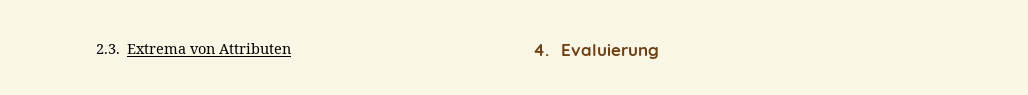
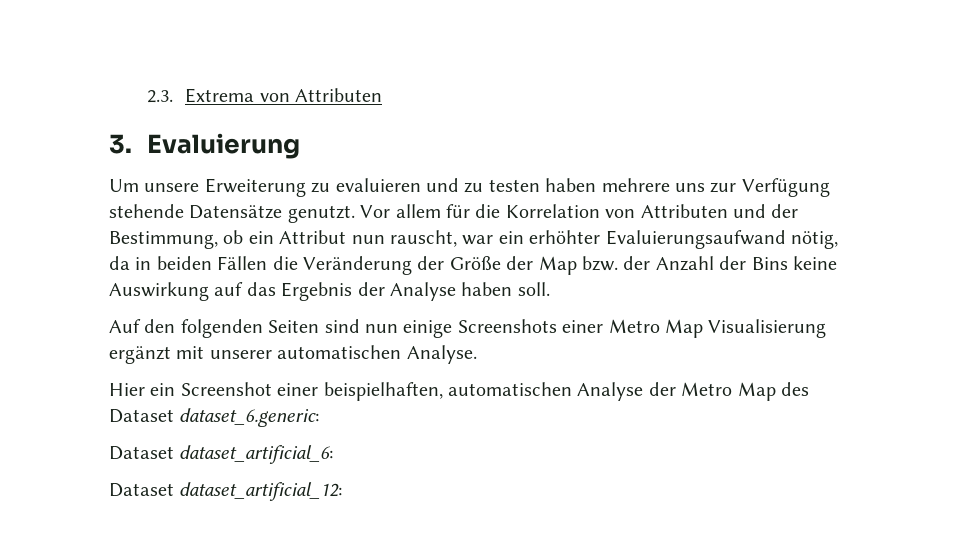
- 4. Evaluierung
+ 3. Evaluierung
+ Um unsere Erweiterung zu evaluieren und zu testen haben mehrere uns zur Verfügung stehende Datensätze genutzt. Vor allem für die Korrelation von Attributen und der Bestimmung, ob ein Attribut nun rauscht, war ein erhöhter Evaluierungsaufwand nötig, da in beiden Fällen die Veränderung der Größe der Map bzw. der Anzahl der Bins keine Auswirkung auf das Ergebnis der Analyse haben soll.
+ Auf den folgenden Seiten sind nun einige Screenshots einer Metro Map Visualisierung ergänzt mit unserer automatischen Analyse.
+ Hier ein Screenshot einer beispielhaften, automatischen Analyse der Metro Map des Dataset dataset_6.generic:
+ Dataset dataset_artificial_6:
+ Dataset dataset_artificial_12:

